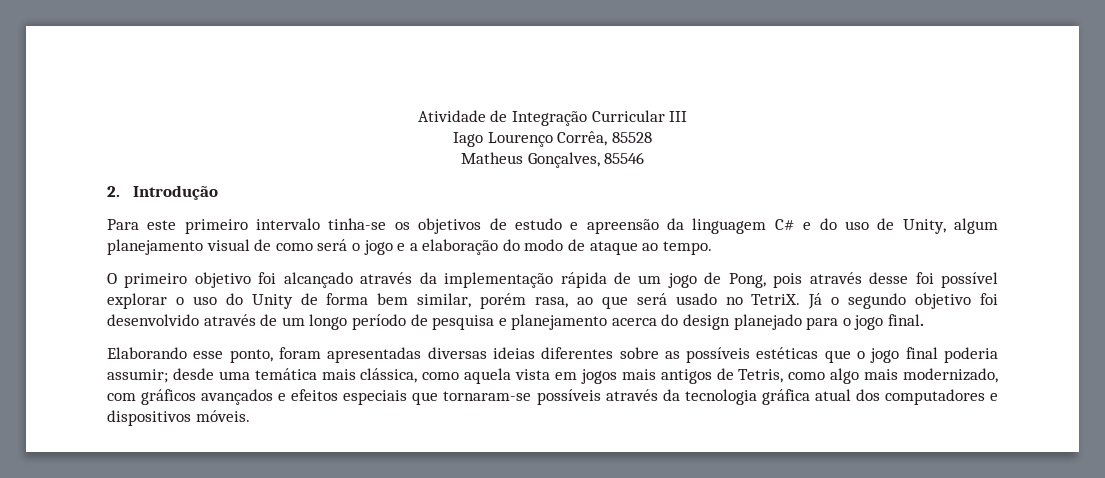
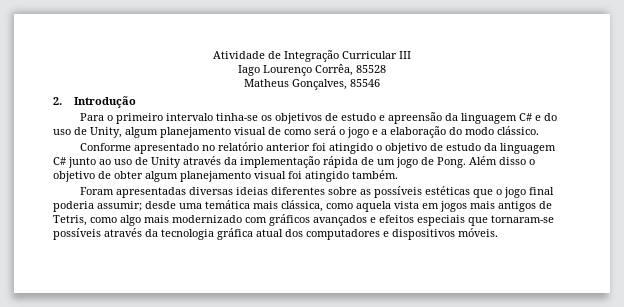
- Para este primeiro intervalo tinha-se os objetivos de estudo e apreensão da linguagem C# e do uso de Unity, algum planejamento visual de como será o jogo e a elaboração do modo de ataque ao tempo.
- O primeiro objetivo foi alcançado através da implementação rápida de um jogo de Pong, pois através desse foi possível explorar o uso do Unity de forma bem similar, porém rasa, ao que será usado no TetriX. Já o segundo objetivo foi desenvolvido através de um longo período de pesquisa e planejamento acerca do design planejado para o jogo final.
- Elaborando esse ponto, foram apresentadas diversas ideias diferentes sobre as possíveis estéticas que o jogo final poderia assumir;
+ Para o primeiro intervalo tinha-se os objetivos de estudo e apreensão da linguagem C# e do uso de Unity, algum planejamento visual de como será o jogo e a elaboração do modo clássico.
+ Conforme apresentado no relatório anterior foi atingido o objetivo de estudo da linguagem C# junto ao uso de Unity através da implementação rápida de um jogo de Pong. Além disso o objetivo de obter algum planejamento visual foi atingido também.
+ Foram apresentadas diversas ideias diferentes sobre as possíveis estéticas que o jogo final poderia assumir;
- desde uma temática mais clássica, como aquela vista em jogos mais antigos de Tetris, como algo mais modernizado, com gráficos avançados e efeitos especiais que tornaram-se possíveis através da tecnologia gráfica atual dos computadores e dispositivos móveis.
+ desde uma temática mais clássica, como aquela vista em jogos mais antigos de Tetris, como algo mais modernizado com gráficos avançados e efeitos especiais que tornaram-se possíveis através da tecnologia gráfica atual dos computadores e dispositivos móveis.

